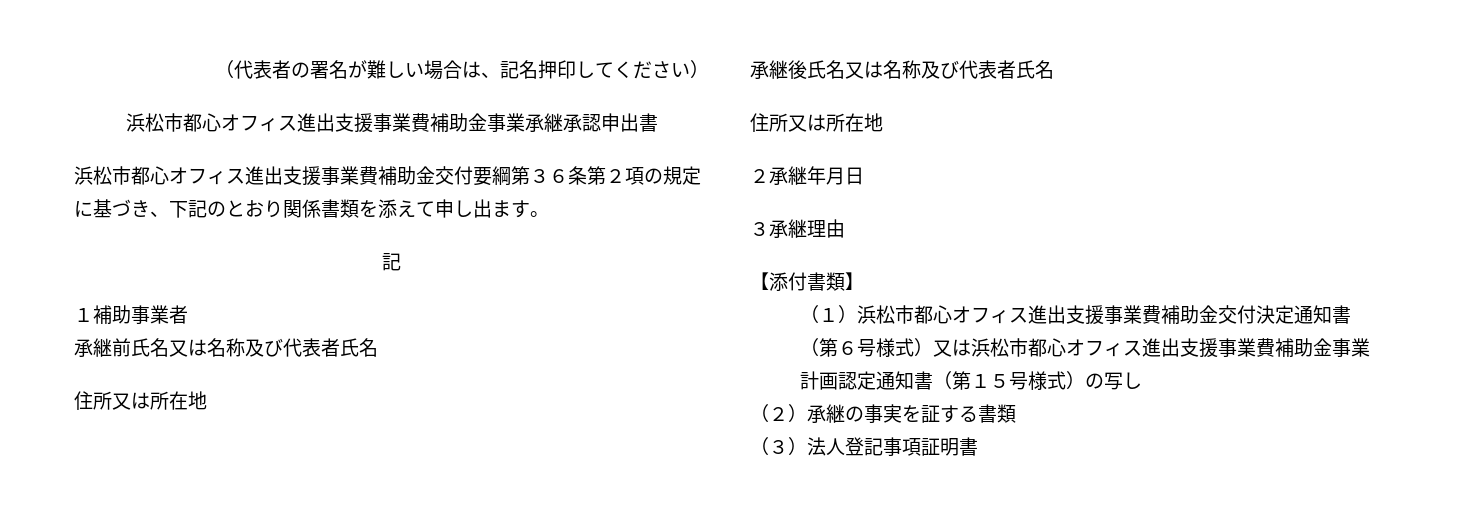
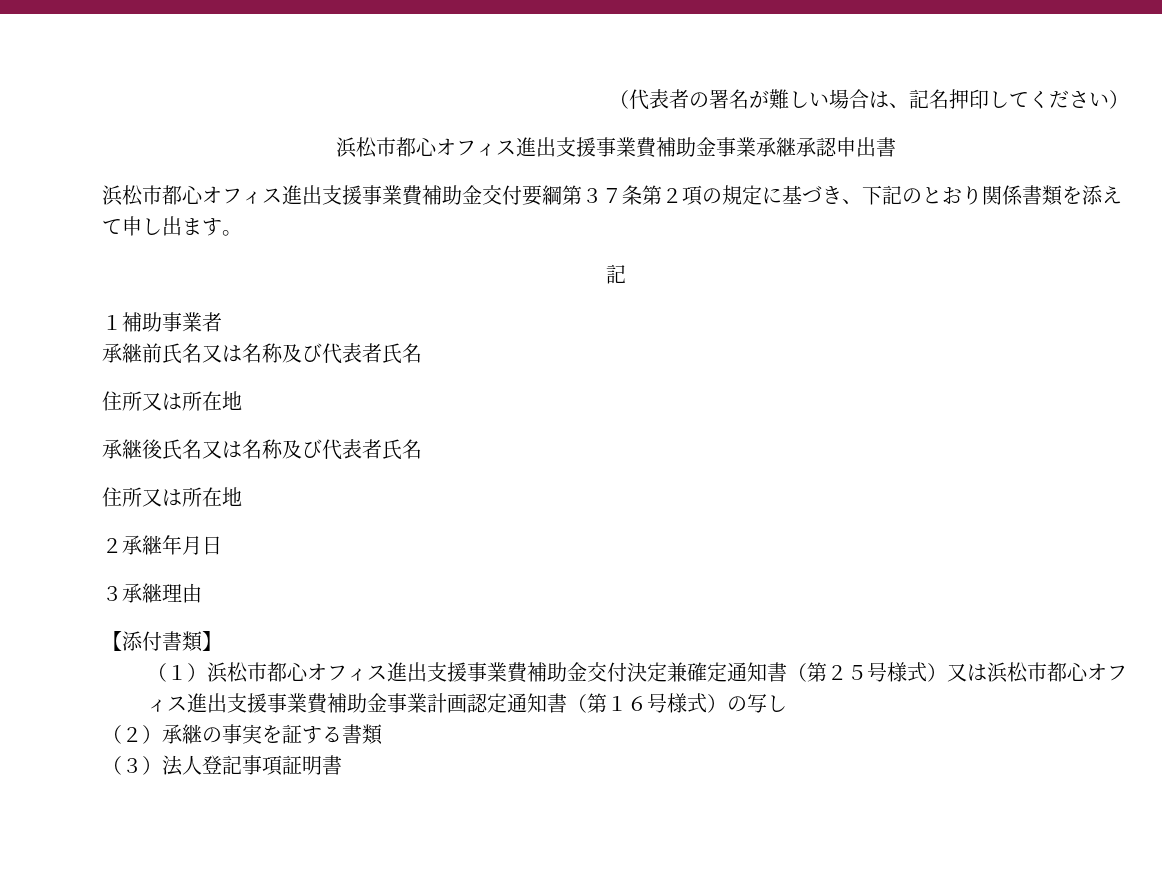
- 浜松市都心オフィス進出支援事業費補助金交付要綱第３６条第２項の規定に基づき、下記のとおり関係書類を添えて申し出ます。
+ 浜松市都心オフィス進出支援事業費補助金交付要綱第３７条第２項の規定に基づき、下記のとおり関係書類を添えて申し出ます。
- （１）浜松市都心オフィス進出支援事業費補助金交付決定通知書（第６号様式）又は浜松市都心オフィス進出支援事業費補助金事業計画認定通知書（第１５号様式）の写し
+ （１）浜松市都心オフィス進出支援事業費補助金交付決定兼確定通知書（第２５号様式）又は浜松市都心オフィス進出支援事業費補助金事業計画認定通知書（第１６号様式）の写し

